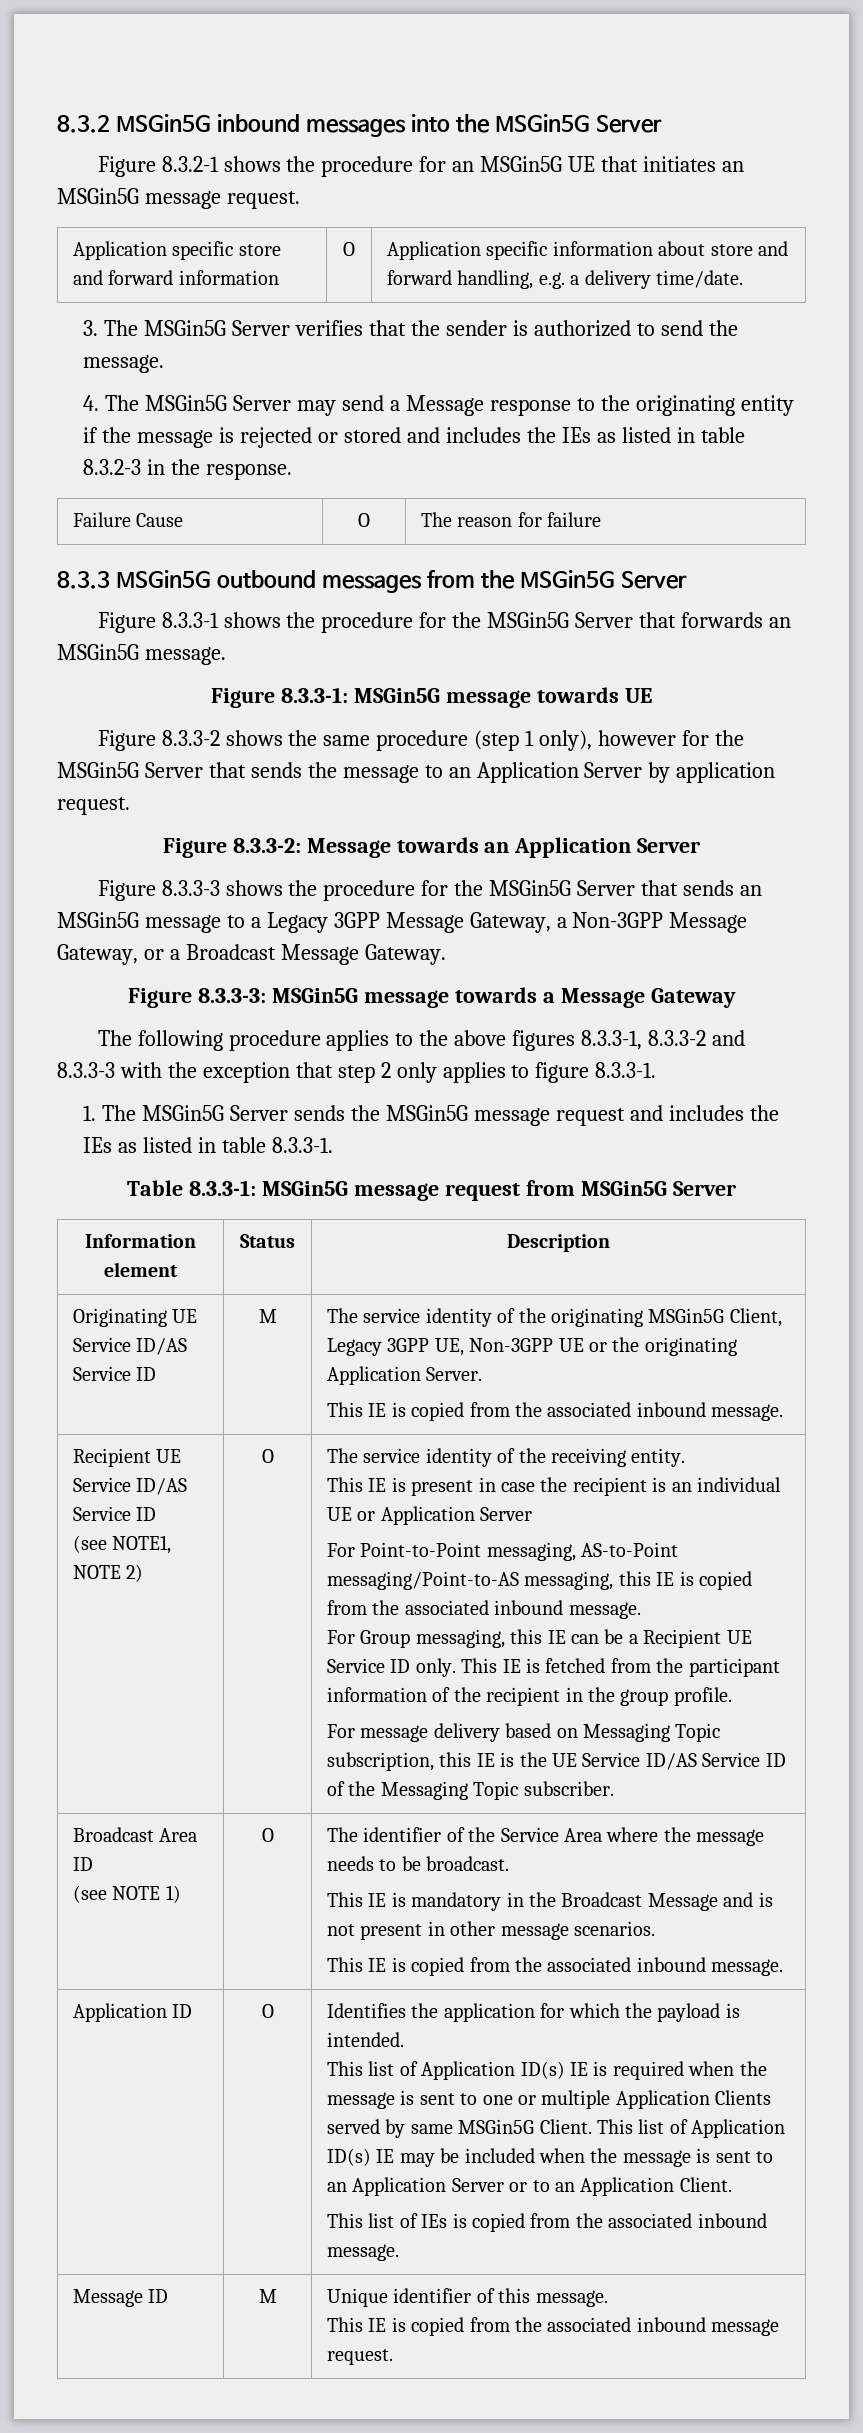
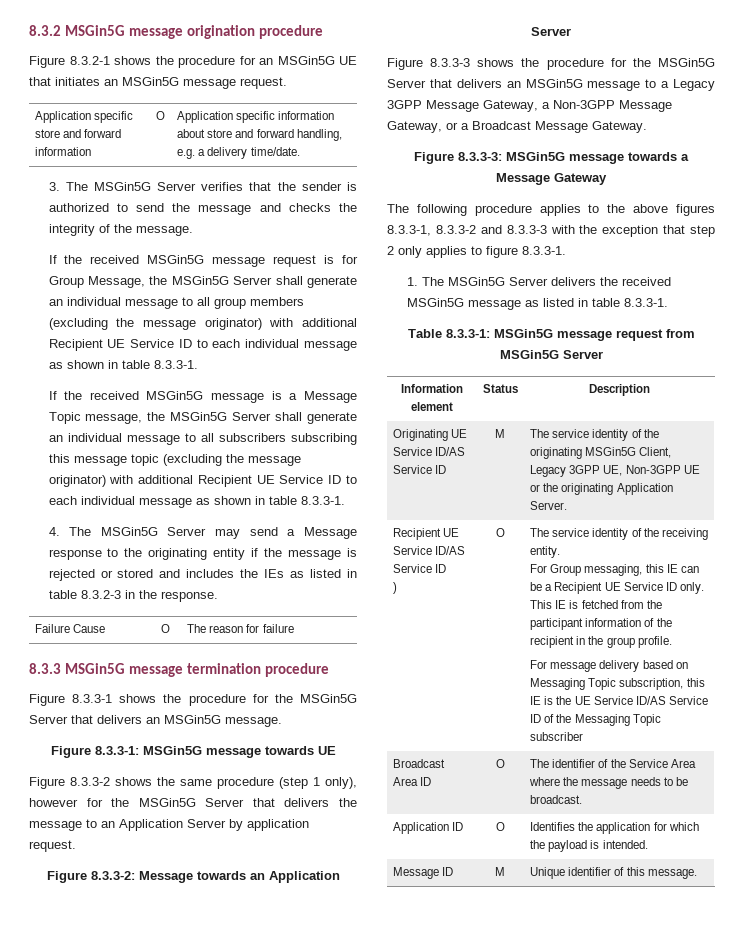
- 8.3.2 MSGin5G inbound messages into the MSGin5G Server
+ 8.3.2 MSGin5G message origination procedure
- 3. The MSGin5G Server verifies that the sender is authorized to send the message.
+ 3. The MSGin5G Server verifies that the sender is authorized to send the message and checks the integrity of the message.
+ If the received MSGin5G message request is for Group Message, the MSGin5G Server shall generate an individual message to all group members (excluding the message originator) with additional Recipient UE Service ID to each individual message as shown in table 8.3.3-1.
+ If the received MSGin5G message is a Message Topic message, the MSGin5G Server shall generate an individual message to all subscribers subscribing this message topic (excluding the message originator) with additional Recipient UE Service ID to each individual message as shown in table 8.3.3-1.
- 8.3.3 MSGin5G outbound messages from the MSGin5G Server
+ 8.3.3 MSGin5G message termination procedure
- Figure 8.3.3-1 shows the procedure for the MSGin5G Server that forwards an MSGin5G message.
+ Figure 8.3.3-1 shows the procedure for the MSGin5G Server that delivers an MSGin5G message.
- Figure 8.3.3-2 shows the same procedure (step 1 only), however for the MSGin5G Server that sends the message to an Application Server by application request.
+ Figure 8.3.3-2 shows the same procedure (step 1 only), however for the MSGin5G Server that delivers the message to an Application Server by application request.
- Figure 8.3.3-3 shows the procedure for the MSGin5G Server that sends an MSGin5G message to a Legacy 3GPP Message Gateway, a Non-3GPP Message Gateway, or a Broadcast Message Gateway.
+ Figure 8.3.3-3 shows the procedure for the MSGin5G Server that delivers an MSGin5G message to a Legacy 3GPP Message Gateway, a Non-3GPP Message Gateway, or a Broadcast Message Gateway.
- 1. The MSGin5G Server sends the MSGin5G message request and includes the IEs as listed in table 8.3.3-1.
+ 1. The MSGin5G Server delivers the received MSGin5G message as listed in table 8.3.3-1.
  Originating UE Service ID/AS Service ID | M | The service identity of the originating MSGin5G Client, Legacy 3GPP UE, Non-3GPP UE or the originating Application Server.
- This IE is copied from the associated inbound message.
- (see NOTE1, NOTE 2)
+ )
- This IE is present in case the recipient is an individual UE or Application Server
- For Point-to-Point messaging, AS-to-Point messaging/Point-to-AS messaging, this IE is copied from the associated inbound message.
- For message delivery based on Messaging Topic subscription, this IE is the UE Service ID/AS Service ID of the Messaging Topic subscriber.
+ For message delivery based on Messaging Topic subscription, this IE is the UE Service ID/AS Service ID of the Messaging Topic subscriber
- (see NOTE 1)
- This IE is mandatory in the Broadcast Message and is not present in other message scenarios.
- This IE is copied from the associated inbound message.
- This list of Application ID(s) IE is required when the message is sent to one or multiple Application Clients served by same MSGin5G Client. This list of Application ID(s) IE may be included when the message is sent to an Application Server or to an Application Client.
- This list of IEs is copied from the associated inbound message.
  Message ID | M | Unique identifier of this message.
- This IE is copied from the associated inbound message request.

